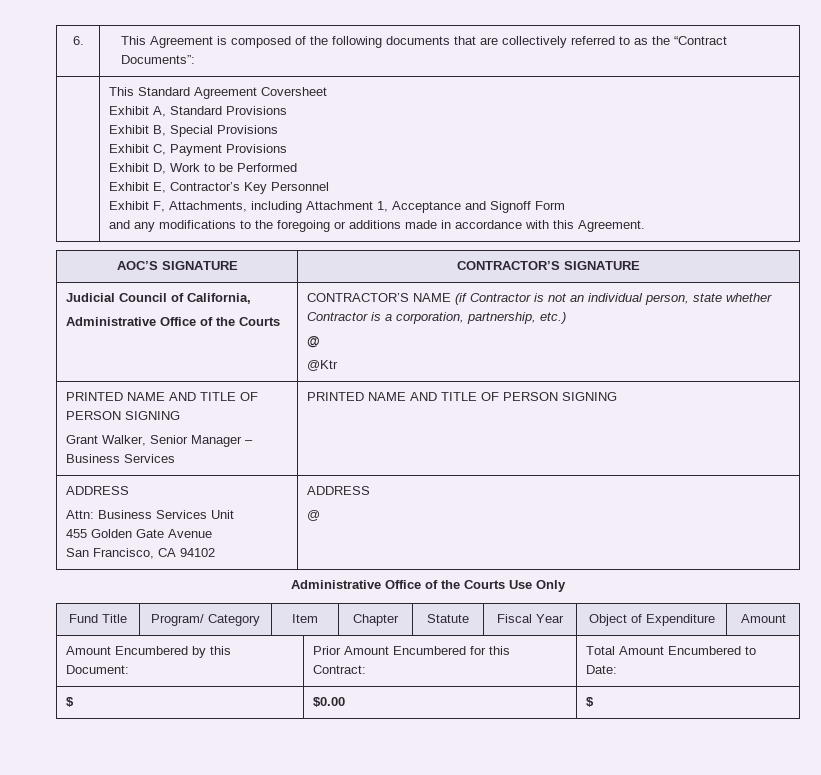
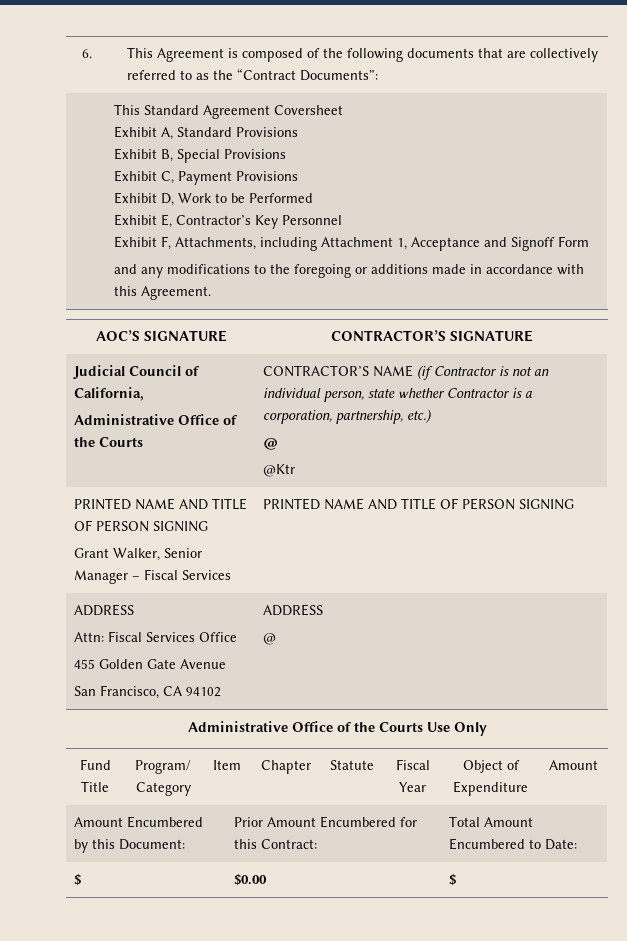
  Judicial Council of California,
  Administrative Office of the Courts | CONTRACTOR’S NAME (if Contractor is not an individual person, state whether Contractor is a corporation, partnership, etc.)
  @
  @Ktr
  PRINTED NAME AND TITLE OF PERSON SIGNING
- Grant Walker, Senior Manager – Business Services | PRINTED NAME AND TITLE OF PERSON SIGNING
+ Grant Walker, Senior Manager – Fiscal Services | PRINTED NAME AND TITLE OF PERSON SIGNING
  ADDRESS
- Attn: Business Services Unit
+ Attn: Fiscal Services Office

